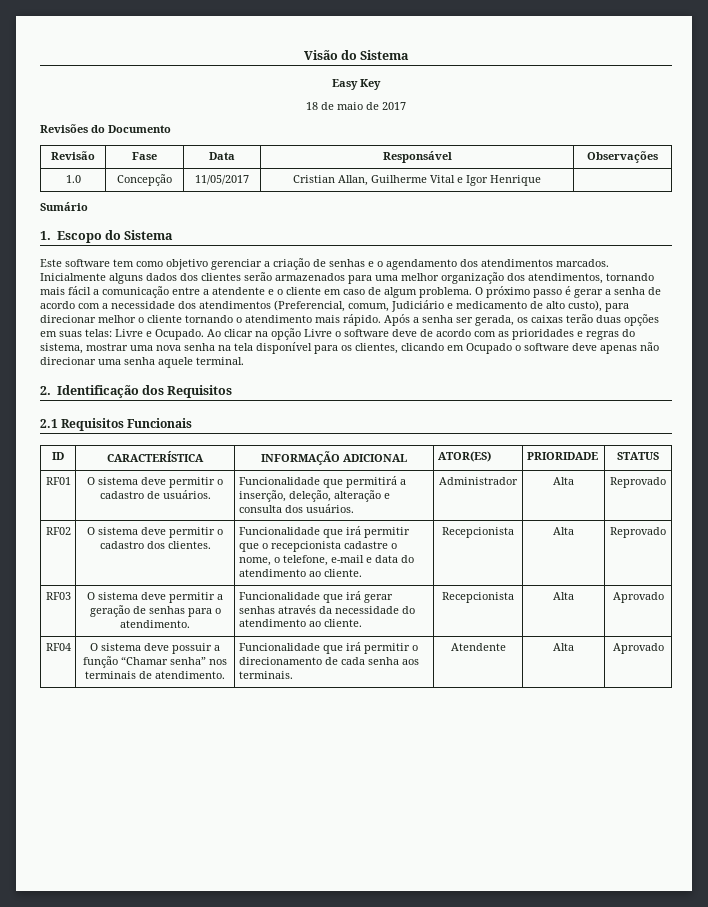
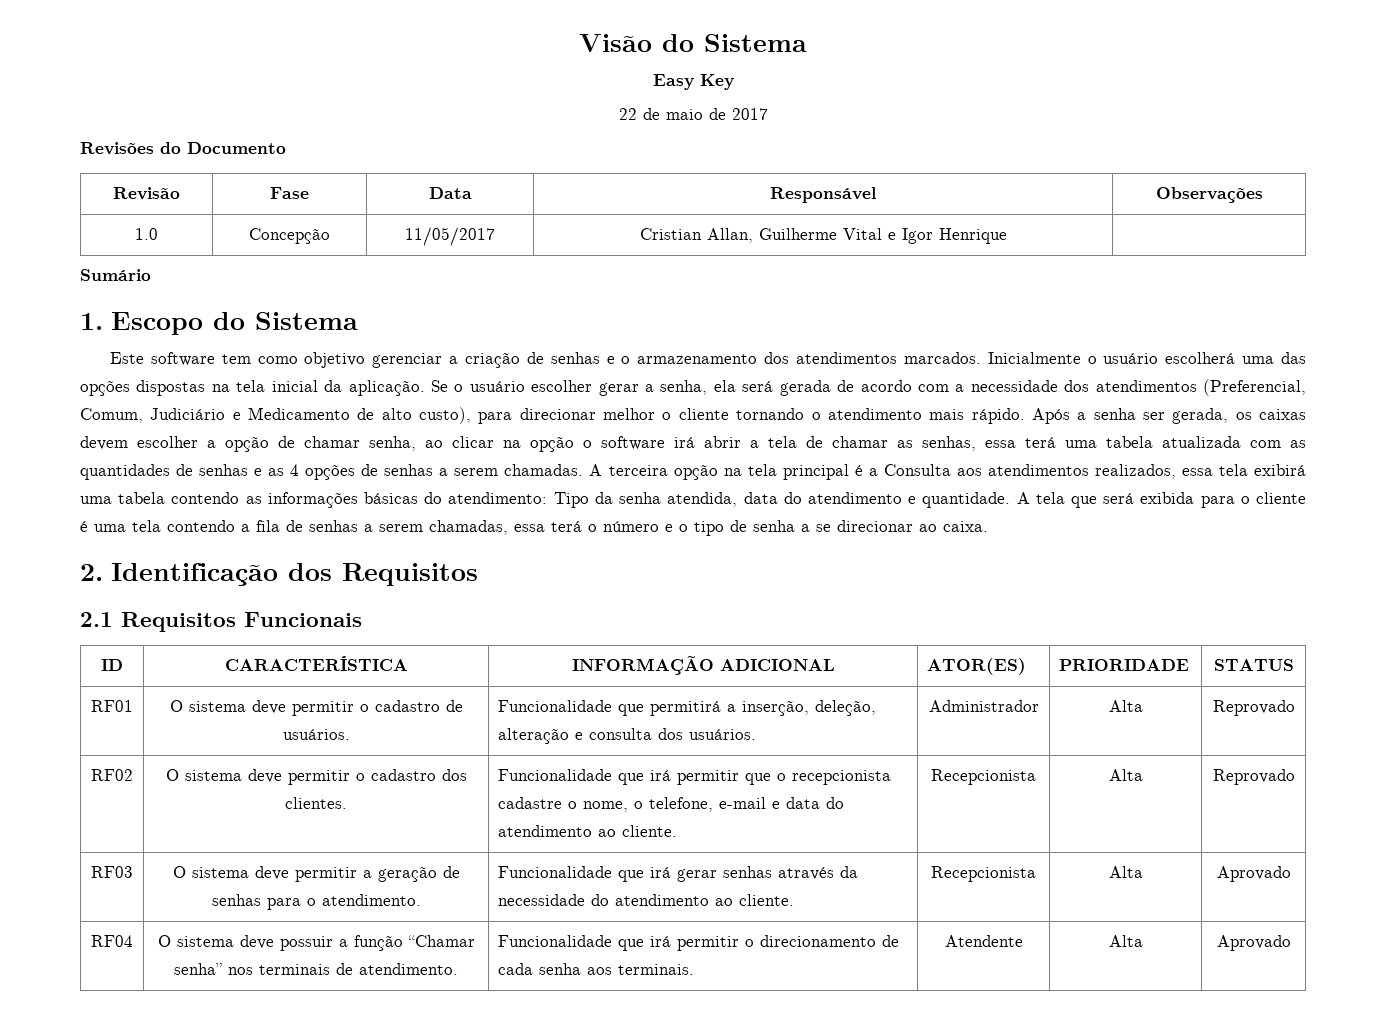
- 18 de maio de 2017
+ 22 de maio de 2017
- Este software tem como objetivo gerenciar a criação de senhas e o agendamento dos atendimentos marcados.
+ Este software tem como objetivo gerenciar a criação de senhas e o armazenamento dos atendimentos marcados.
- Inicialmente alguns dados dos clientes serão armazenados para uma melhor organização dos atendimentos, tornando mais fácil a comunicação entre a atendente e o cliente em caso de algum problema. O próximo passo é gerar a senha de acordo com a necessidade dos atendimentos (Preferencial, comum, Judiciário e medicamento de alto custo), para direcionar melhor o cliente tornando o atendimento mais rápido.
+ Inicialmente o usuário escolherá uma das opções dispostas na tela inicial da aplicação. Se o usuário escolher gerar a senha, ela será gerada de acordo com a necessidade dos atendimentos (Preferencial, Comum, Judiciário e Medicamento de alto custo), para direcionar melhor o cliente tornando o atendimento mais rápido.
- Após a senha ser gerada, os caixas terão duas opções em suas telas: Livre e Ocupado. Ao clicar na opção Livre o software deve de acordo com as prioridades e regras do sistema, mostrar uma nova senha na tela disponível para os clientes, clicando em Ocupado o software deve apenas não direcionar uma senha aquele terminal.
+ Após a senha ser gerada, os caixas devem escolher a opção de chamar senha, ao clicar na opção o software irá abrir a tela de chamar as senhas, essa terá uma tabela atualizada com as quantidades de senhas e as 4 opções de senhas a serem chamadas. A terceira opção na tela principal é a Consulta aos atendimentos realizados, essa tela exibirá uma tabela contendo as informações básicas do atendimento: Tipo da senha atendida, data do atendimento e quantidade. A tela que será exibida para o cliente é uma tela contendo a fila de senhas a serem chamadas, essa terá o número e o tipo de senha a se direcionar ao caixa.

